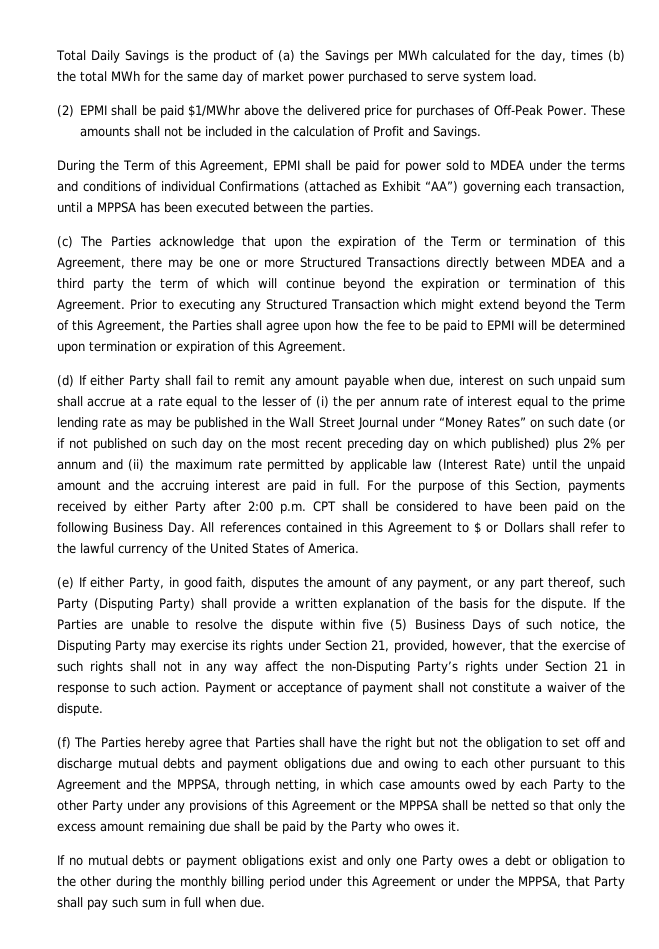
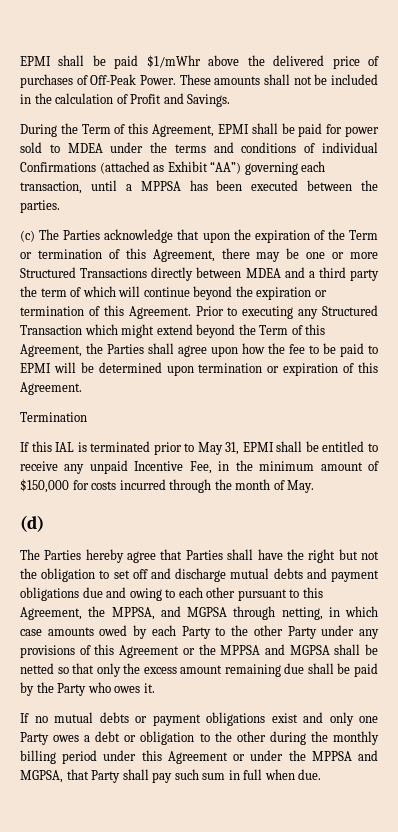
- Total Daily Savings is the product of (a) the Savings per MWh calculated for the day, times (b) the total MWh for the same day of market power purchased to serve system load.
- (2) EPMI shall be paid $1/MWhr above the delivered price for purchases of Off-Peak Power.
+ EPMI shall be paid $1/mWhr above the delivered price of purchases of Off-Peak Power.
- (d) If either Party shall fail to remit any amount payable when due, interest on such unpaid sum shall accrue at a rate equal to the lesser of (i) the per annum rate of interest equal to the prime lending rate as may be published in the Wall Street Journal under “Money Rates” on such date (or if not published on such day on the most recent preceding day on which published) plus 2% per annum and (ii) the maximum rate permitted by applicable law (Interest Rate) until the unpaid amount and the accruing interest are paid in full. For the purpose of this Section, payments received by either Party after 2:00 p.m. CPT shall be considered to have been paid on the following Business Day. All references contained in this Agreement to $ or Dollars shall refer to the lawful currency of the United States of America.
- (e) If either Party, in good faith, disputes the amount of any payment, or any part thereof, such Party (Disputing Party) shall provide a written explanation of the basis for the dispute. If the Parties are unable to resolve the dispute within five (5) Business Days of such notice, the Disputing Party may exercise its rights under Section 21, provided, however, that the exercise of such rights shall not in any way affect the non-Disputing Party’s rights under Section 21 in response to such action. Payment or acceptance of payment shall not constitute a waiver of the dispute.
- (f) The Parties hereby agree that Parties shall have the right but not the obligation to set off and discharge mutual debts and payment obligations due and owing to each other pursuant to this Agreement and the MPPSA, through netting, in which case amounts owed by each Party to the other Party under any provisions of this Agreement or the MPPSA shall be netted so that only the excess amount remaining due shall be paid by the Party who owes it.
+ Termination
+ If this IAL is terminated prior to May 31, EPMI shall be entitled to receive any unpaid Incentive Fee, in the minimum amount of $150,000 for costs incurred through the month of May.
+ (d)
+ The Parties hereby agree that Parties shall have the right but not the obligation to set off and discharge mutual debts and payment obligations due and owing to each other pursuant to this Agreement, the MPPSA, and MGPSA through netting, in which case amounts owed by each Party to the other Party under any provisions of this Agreement or the MPPSA and MGPSA shall be netted so that only the excess amount remaining due shall be paid by the Party who owes it.
- If no mutual debts or payment obligations exist and only one Party owes a debt or obligation to the other during the monthly billing period under this Agreement or under the MPPSA, that Party shall pay such sum in full when due.
+ If no mutual debts or payment obligations exist and only one Party owes a debt or obligation to the other during the monthly billing period under this Agreement or under the MPPSA and MGPSA, that Party shall pay such sum in full when due.

